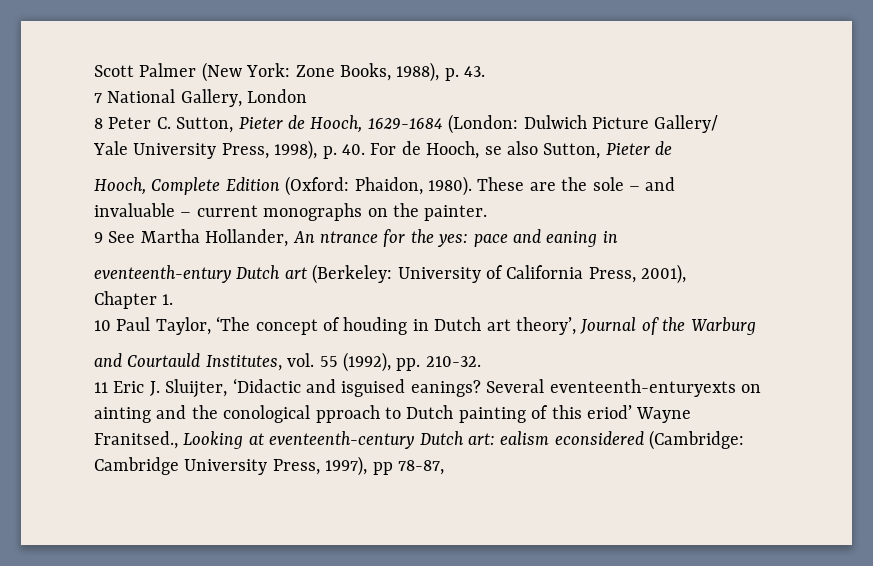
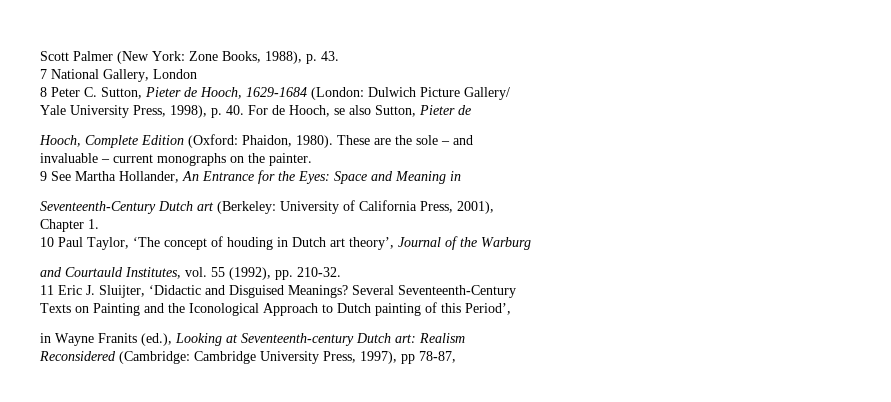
- 9 See Martha Hollander, An ntrance for the yes: pace and eaning in
+ 9 See Martha Hollander, An Entrance for the Eyes: Space and Meaning in
- eventeenth-entury Dutch art (Berkeley: University of California Press, 2001),
+ Seventeenth-Century Dutch art (Berkeley: University of California Press, 2001),
- 11 Eric J. Sluijter, ‘Didactic and isguised eanings? Several eventeenth-enturyexts on ainting and the conological pproach to Dutch painting of this eriod’ Wayne Franitsed., Looking at eventeenth-century Dutch art: ealism econsidered (Cambridge: Cambridge University Press, 1997), pp 78-87,
+ 11 Eric J. Sluijter, ‘Didactic and Disguised Meanings? Several Seventeenth-Century
+ Texts on Painting and the Iconological Approach to Dutch painting of this Period’,
+ in Wayne Franits (ed.), Looking at Seventeenth-century Dutch art: Realism
+ Reconsidered (Cambridge: Cambridge University Press, 1997), pp 78-87,

